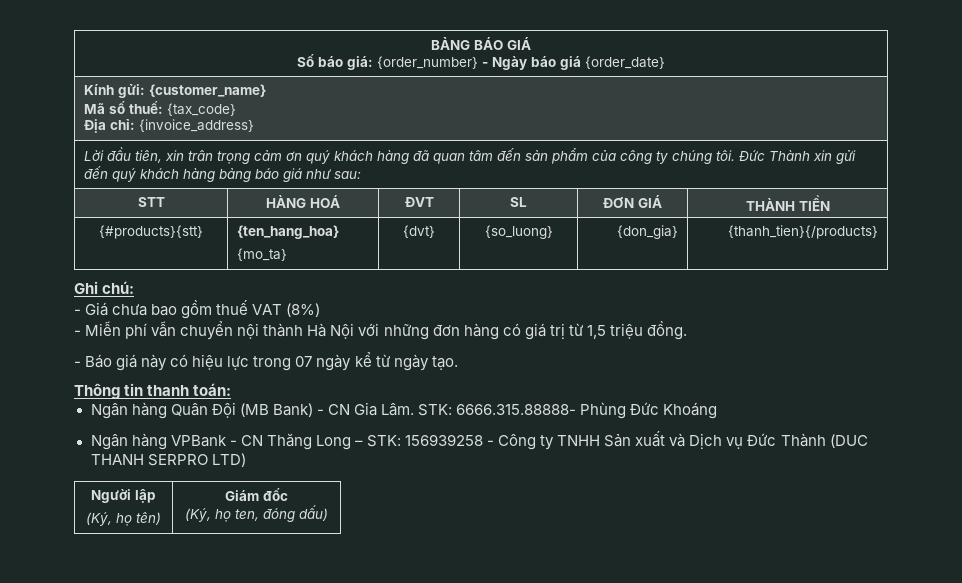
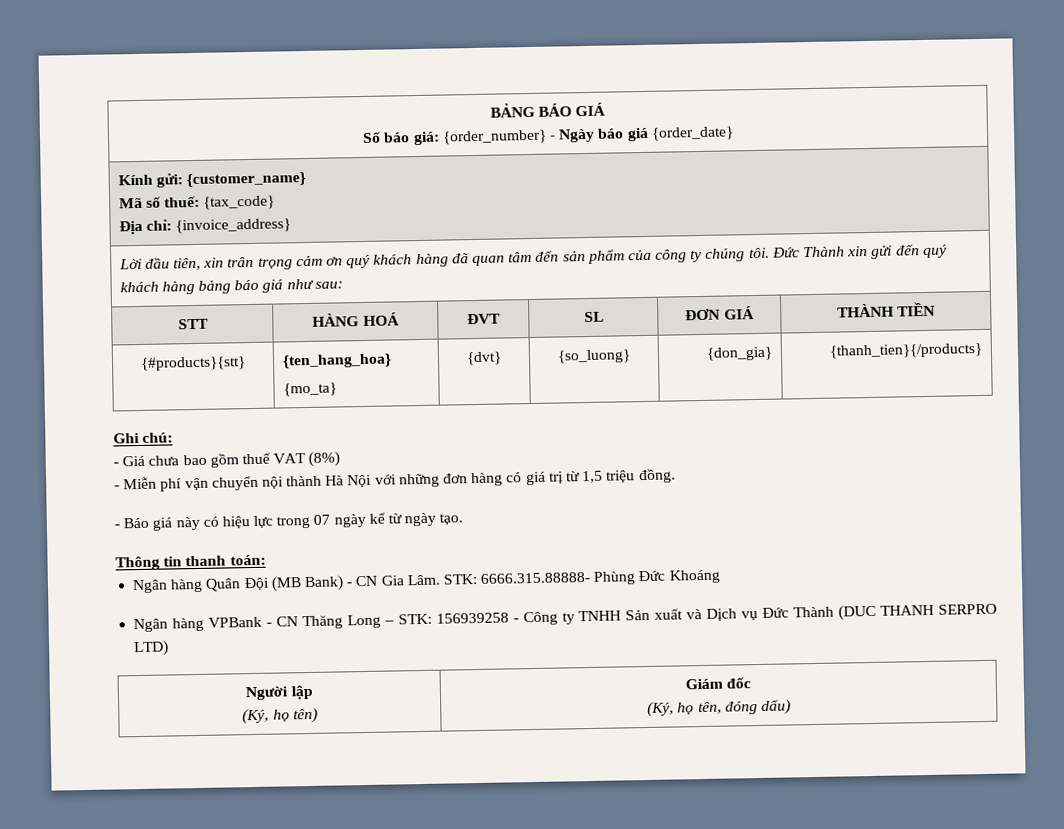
- - Miễn phí vẫn chuyển nội thành Hà Nội với những đơn hàng có giá trị từ 1,5 triệu đồng.
+ - Miễn phí vận chuyển nội thành Hà Nội với những đơn hàng có giá trị từ 1,5 triệu đồng.
  Người lập
  (Ký, họ tên) | Giám đốc
- (Ký, họ ten, đóng dấu)
+ (Ký, họ tên, đóng dấu)

